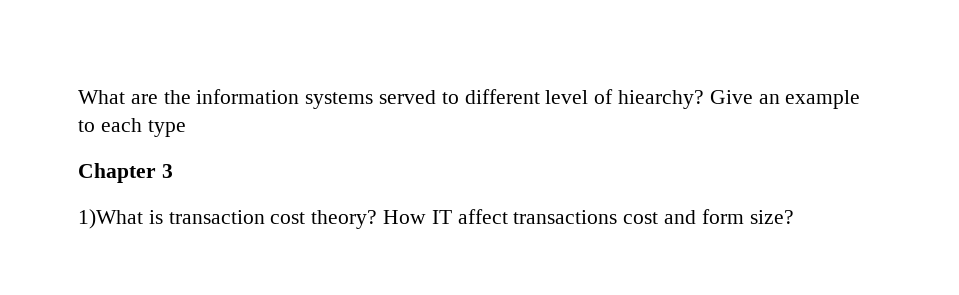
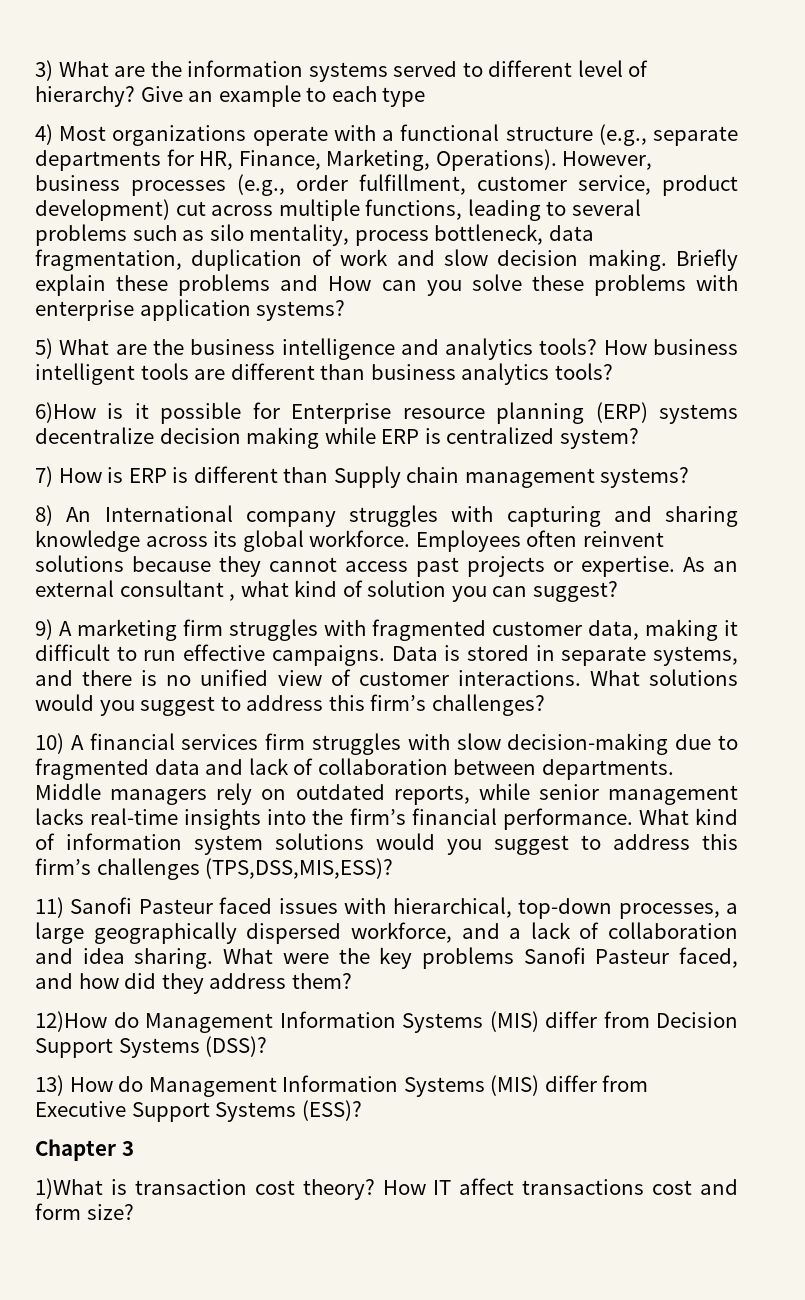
- What are the information systems served to different level of hiearchy?
+ 3) What are the information systems served to different level of hierarchy?
+ 4) Most organizations operate with a functional structure (e.g., separate departments for HR, Finance, Marketing, Operations). However, business processes (e.g., order fulfillment, customer service, product development) cut across multiple functions, leading to several problems such as silo mentality, process bottleneck, data fragmentation, duplication of work and slow decision making. Briefly explain these problems and How can you solve these problems with enterprise application systems?
+ 5) What are the business intelligence and analytics tools? How business intelligent tools are different than business analytics tools?
+ 6)How is it possible for Enterprise resource planning (ERP) systems decentralize decision making while ERP is centralized system?
+ 7) How is ERP is different than Supply chain management systems?
+ 8) An International company struggles with capturing and sharing knowledge across its global workforce. Employees often reinvent solutions because they cannot access past projects or expertise. As an external consultant , what kind of solution you can suggest?
+ 9) A marketing firm struggles with fragmented customer data, making it difficult to run effective campaigns. Data is stored in separate systems, and there is no unified view of customer interactions. What solutions would you suggest to address this firm’s challenges?
+ 10) A financial services firm struggles with slow decision-making due to fragmented data and lack of collaboration between departments. Middle managers rely on outdated reports, while senior management lacks real-time insights into the firm’s financial performance. What kind of information system solutions would you suggest to address this firm’s challenges (TPS,DSS,MIS,ESS)?
+ 11) Sanofi Pasteur faced issues with hierarchical, top-down processes, a large geographically dispersed workforce, and a lack of collaboration and idea sharing. What were the key problems Sanofi Pasteur faced, and how did they address them?
+ 12)How do Management Information Systems (MIS) differ from Decision Support Systems (DSS)?
+ 13) How do Management Information Systems (MIS) differ from Executive Support Systems (ESS)?

